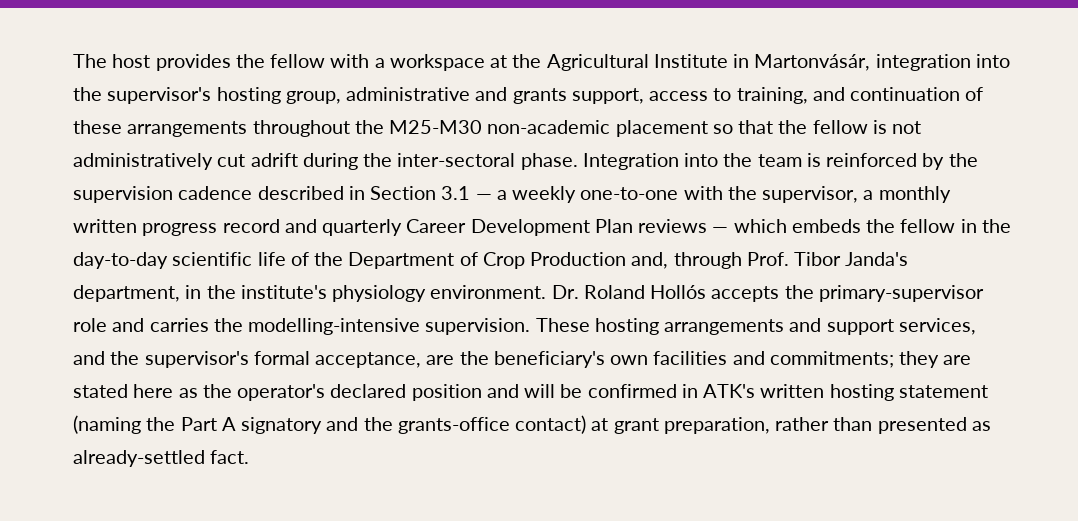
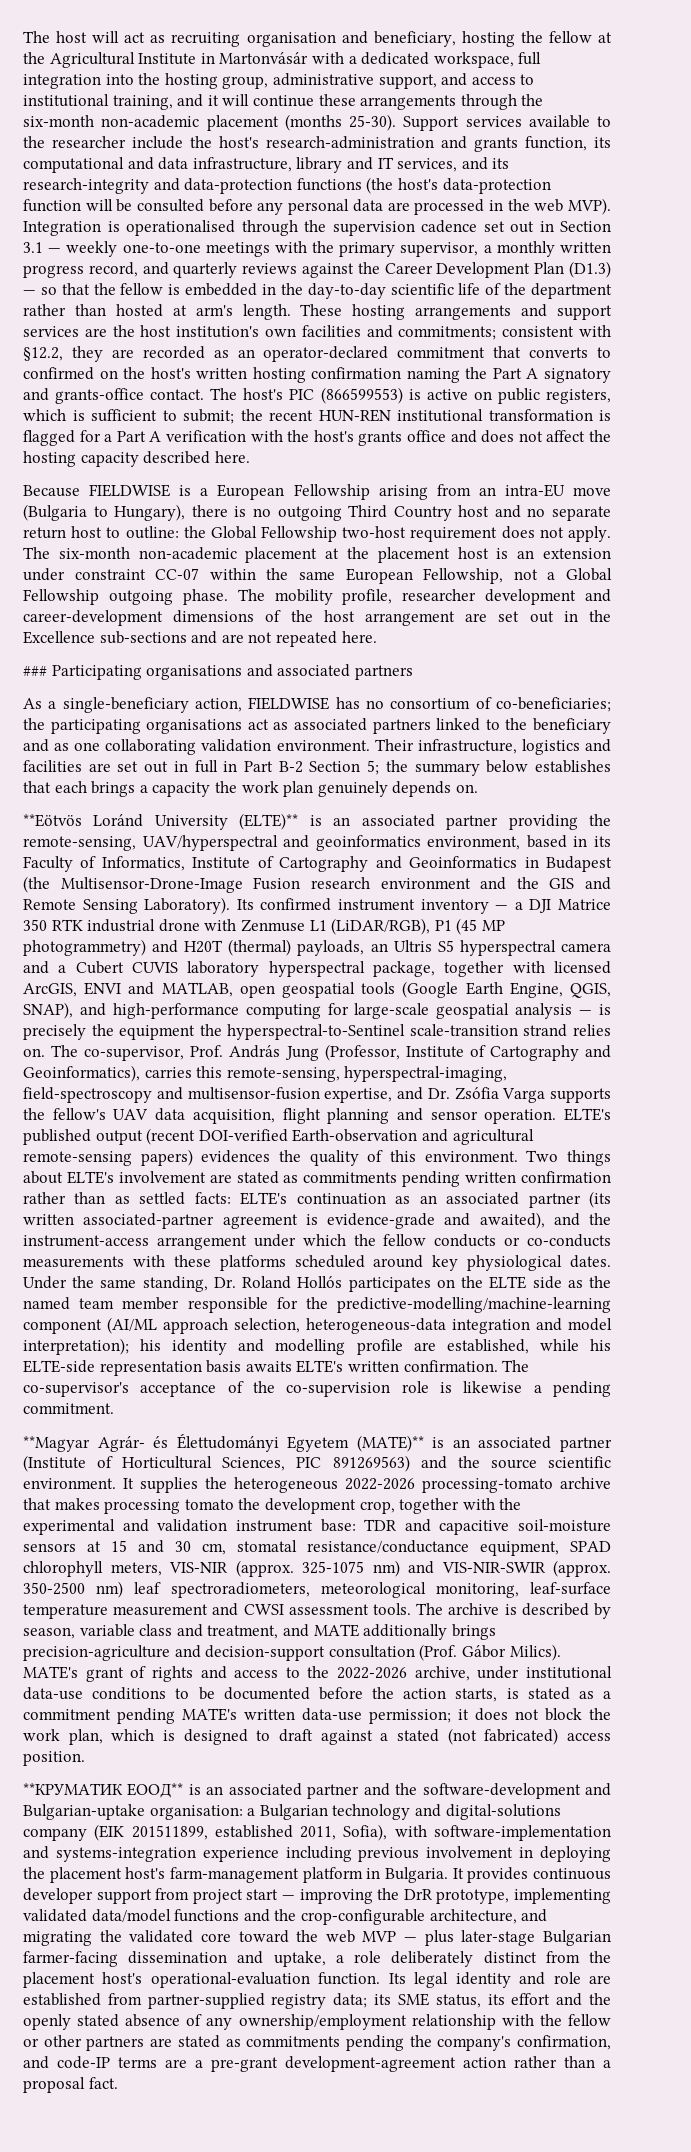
- The host provides the fellow with a workspace at the Agricultural Institute in Martonvásár, integration into the supervisor's hosting group, administrative and grants support, access to training, and continuation of these arrangements throughout the M25-M30 non-academic placement so that the fellow is not administratively cut adrift during the inter-sectoral phase. Integration into the team is reinforced by the supervision cadence described in Section 3.1 — a weekly one-to-one with the supervisor, a monthly written progress record and quarterly Career Development Plan reviews — which embeds the fellow in the day-to-day scientific life of the Department of Crop Production and, through Prof. Tibor Janda's department, in the institute's physiology environment. Dr. Roland Hollós accepts the primary-supervisor role and carries the modelling-intensive supervision.
+ The host will act as recruiting organisation and beneficiary, hosting the fellow at the Agricultural Institute in Martonvásár with a dedicated workspace, full integration into the hosting group, administrative support, and access to institutional training, and it will continue these arrangements through the six-month non-academic placement (months 25-30). Support services available to the researcher include the host's research-administration and grants function, its computational and data infrastructure, library and IT services, and its research-integrity and data-protection functions (the host's data-protection function will be consulted before any personal data are processed in the web MVP). Integration is operationalised through the supervision cadence set out in Section 3.1 — weekly one-to-one meetings with the primary supervisor, a monthly written progress record, and quarterly reviews against the Career Development Plan (D1.3) — so that the fellow is embedded in the day-to-day scientific life of the department rather than hosted at arm's length.
- These hosting arrangements and support services, and the supervisor's formal acceptance, are the beneficiary's own facilities and commitments; they are stated here as the operator's declared position and will be confirmed in ATK's written hosting statement (naming the Part A signatory and the grants-office contact) at grant preparation, rather than presented as already-settled fact.
+ These hosting arrangements and support services are the host institution's own facilities and commitments; consistent with §12.2, they are recorded as an operator-declared commitment that converts to confirmed on the host's written hosting confirmation naming the Part A signatory and grants-office contact. The host's PIC (866599553) is active on public registers, which is sufficient to submit; the recent HUN-REN institutional transformation is flagged for a Part A verification with the host's grants office and does not affect the hosting capacity described here.
+ Because FIELDWISE is a European Fellowship arising from an intra-EU move (Bulgaria to Hungary), there is no outgoing Third Country host and no separate return host to outline: the Global Fellowship two-host requirement does not apply. The six-month non-academic placement at the placement host is an extension under constraint CC-07 within the same European Fellowship, not a Global Fellowship outgoing phase. The mobility profile, researcher development and career-development dimensions of the host arrangement are set out in the Excellence sub-sections and are not repeated here.
+ ### Participating organisations and associated partners
+ As a single-beneficiary action, FIELDWISE has no consortium of co-beneficiaries; the participating organisations act as associated partners linked to the beneficiary and as one collaborating validation environment. Their infrastructure, logistics and facilities are set out in full in Part B-2 Section 5; the summary below establishes that each brings a capacity the work plan genuinely depends on.
+ **Eötvös Loránd University (ELTE)** is an associated partner providing the remote-sensing, UAV/hyperspectral and geoinformatics environment, based in its Faculty of Informatics, Institute of Cartography and Geoinformatics in Budapest (the Multisensor-Drone-Image Fusion research environment and the GIS and Remote Sensing Laboratory). Its confirmed instrument inventory — a DJI Matrice 350 RTK industrial drone with Zenmuse L1 (LiDAR/RGB), P1 (45 MP photogrammetry) and H20T (thermal) payloads, an Ultris S5 hyperspectral camera and a Cubert CUVIS laboratory hyperspectral package, together with licensed ArcGIS, ENVI and MATLAB, open geospatial tools (Google Earth Engine, QGIS, SNAP), and high-performance computing for large-scale geospatial analysis — is precisely the equipment the hyperspectral-to-Sentinel scale-transition strand relies on. The co-supervisor, Prof. András Jung (Professor, Institute of Cartography and Geoinformatics), carries this remote-sensing, hyperspectral-imaging, field-spectroscopy and multisensor-fusion expertise, and Dr. Zsófia Varga supports the fellow's UAV data acquisition, flight planning and sensor operation. ELTE's published output (recent DOI-verified Earth-observation and agricultural remote-sensing papers) evidences the quality of this environment. Two things about ELTE's involvement are stated as commitments pending written confirmation rather than as settled facts: ELTE's continuation as an associated partner (its written associated-partner agreement is evidence-grade and awaited), and the instrument-access arrangement under which the fellow conducts or co-conducts measurements with these platforms scheduled around key physiological dates. Under the same standing, Dr. Roland Hollós participates on the ELTE side as the named team member responsible for the predictive-modelling/machine-learning component (AI/ML approach selection, heterogeneous-data integration and model interpretation); his identity and modelling profile are established, while his ELTE-side representation basis awaits ELTE's written confirmation. The co-supervisor's acceptance of the co-supervision role is likewise a pending commitment.
+ **Magyar Agrár- és Élettudományi Egyetem (MATE)** is an associated partner (Institute of Horticultural Sciences, PIC 891269563) and the source scientific environment. It supplies the heterogeneous 2022-2026 processing-tomato archive that makes processing tomato the development crop, together with the experimental and validation instrument base: TDR and capacitive soil-moisture sensors at 15 and 30 cm, stomatal resistance/conductance equipment, SPAD chlorophyll meters, VIS-NIR (approx. 325-1075 nm) and VIS-NIR-SWIR (approx. 350-2500 nm) leaf spectroradiometers, meteorological monitoring, leaf-surface temperature measurement and CWSI assessment tools. The archive is described by season, variable class and treatment, and MATE additionally brings precision-agriculture and decision-support consultation (Prof. Gábor Milics). MATE's grant of rights and access to the 2022-2026 archive, under institutional data-use conditions to be documented before the action starts, is stated as a commitment pending MATE's written data-use permission; it does not block the work plan, which is designed to draft against a stated (not fabricated) access position.
+ **КРУМАТИК ЕООД** is an associated partner and the software-development and Bulgarian-uptake organisation: a Bulgarian technology and digital-solutions company (EIK 201511899, established 2011, Sofia), with software-implementation and systems-integration experience including previous involvement in deploying the placement host's farm-management platform in Bulgaria. It provides continuous developer support from project start — improving the DrR prototype, implementing validated data/model functions and the crop-configurable architecture, and migrating the validated core toward the web MVP — plus later-stage Bulgarian farmer-facing dissemination and uptake, a role deliberately distinct from the placement host's operational-evaluation function. Its legal identity and role are established from partner-supplied registry data; its SME status, its effort and the openly stated absence of any ownership/employment relationship with the fellow or other partners are stated as commitments pending the company's confirmation, and code-IP terms are a pre-grant development-agreement action rather than a proposal fact.

